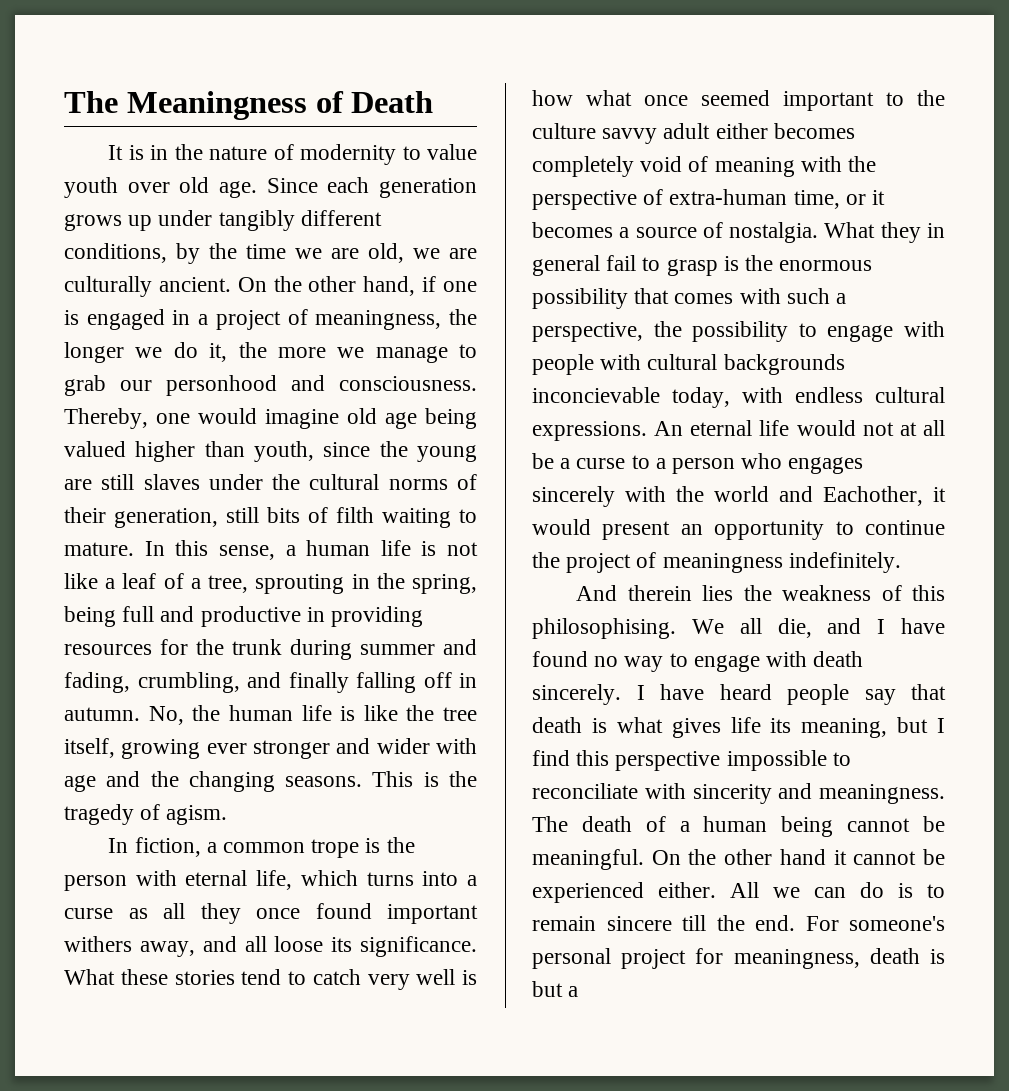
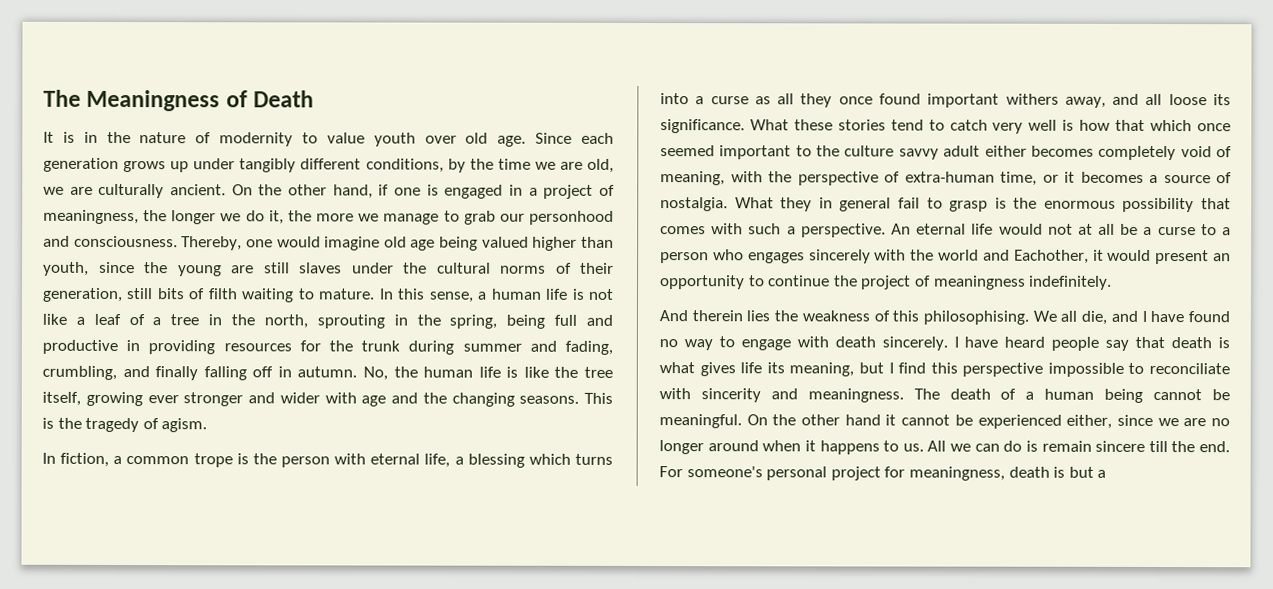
- In this sense, a human life is not like a leaf of a tree, sprouting in the spring, being full and productive in providing resources for the trunk during summer and fading, crumbling, and finally falling off in autumn.
+ In this sense, a human life is not like a leaf of a tree in the north, sprouting in the spring, being full and productive in providing resources for the trunk during summer and fading, crumbling, and finally falling off in autumn.
- In fiction, a common trope is the person with eternal life, which turns into a curse as all they once found important withers away, and all loose its significance.
+ In fiction, a common trope is the person with eternal life, a blessing which turns into a curse as all they once found important withers away, and all loose its significance.
- What these stories tend to catch very well is how what once seemed important to the culture savvy adult either becomes completely void of meaning with the perspective of extra-human time, or it becomes a source of nostalgia.
+ What these stories tend to catch very well is how that which once seemed important to the culture savvy adult either becomes completely void of meaning, with the perspective of extra-human time, or it becomes a source of nostalgia.
- What they in general fail to grasp is the enormous possibility that comes with such a perspective, the possibility to engage with people with cultural backgrounds inconcievable today, with endless cultural expressions.
+ What they in general fail to grasp is the enormous possibility that comes with such a perspective.
- On the other hand it cannot be experienced either.
+ On the other hand it cannot be experienced either, since we are no longer around when it happens to us.
- All we can do is to remain sincere till the end.
+ All we can do is remain sincere till the end.

